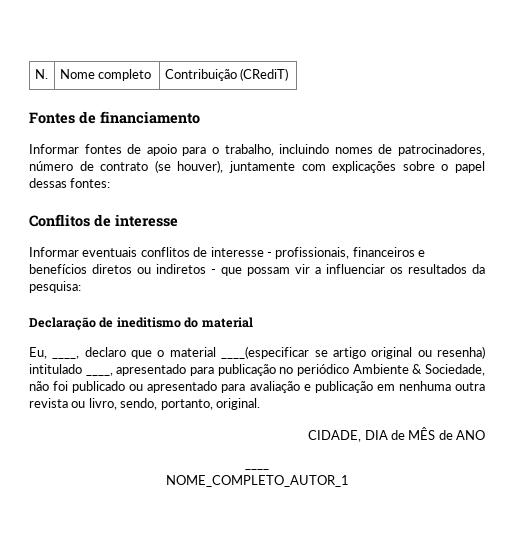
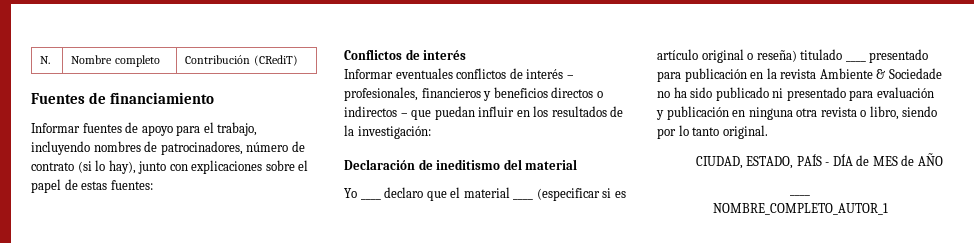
- N. | Nome completo | Contribuição (CRediT)
+ N. | Nombre completo | Contribución (CRediT)
- Fontes de financiamento
- Informar fontes de apoio para o trabalho, incluindo nomes de patrocinadores, número de contrato (se houver), juntamente com explicações sobre o papel dessas fontes:
- Conflitos de interesse
- Informar eventuais conflitos de interesse - profissionais, financeiros e benefícios diretos ou indiretos - que possam vir a influenciar os resultados da pesquisa:
- Declaração de ineditismo do material
+ Fuentes de financiamiento
+ Informar fuentes de apoyo para el trabajo, incluyendo nombres de patrocinadores, número de contrato (si lo hay), junto con explicaciones sobre el papel de estas fuentes:
+ Conflictos de interés
+ Informar eventuales conflictos de interés – profesionales, financieros y beneficios directos o indirectos – que puedan influir en los resultados de la investigación:
+ Declaración de ineditismo del material
- Eu, ____, declaro que o material ____(especificar se artigo original ou resenha) intitulado ____, apresentado para publicação no periódico Ambiente & Sociedade, não foi publicado ou apresentado para avaliação e publicação em nenhuma outra revista ou livro, sendo, portanto, original.
- CIDADE, DIA de MÊS de ANO
+ Yo ____ declaro que el material ____ (especificar si es artículo original o reseña) titulado ____ presentado para publicación en la revista Ambiente & Sociedade no ha sido publicado ni presentado para evaluación y publicación en ninguna otra revista o libro, siendo por lo tanto original.
+ CIUDAD, ESTADO, PAÍS - DÍA de MES de AÑO
- NOME_COMPLETO_AUTOR_1
+ NOMBRE_COMPLETO_AUTOR_1

